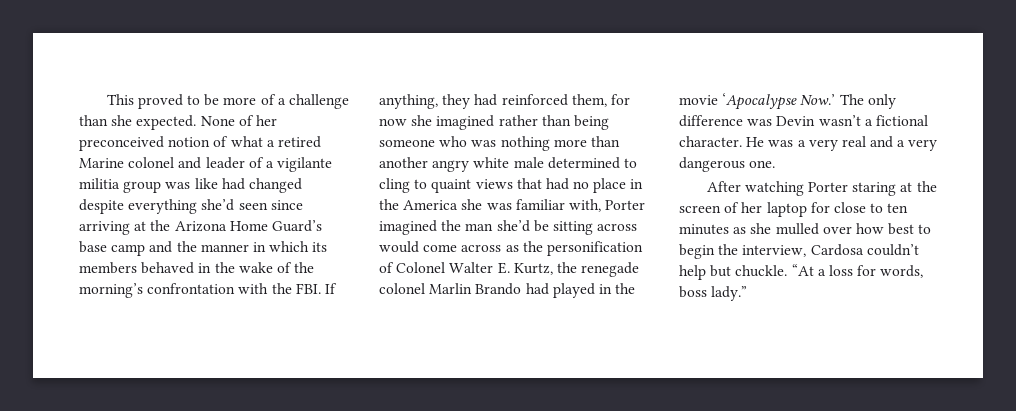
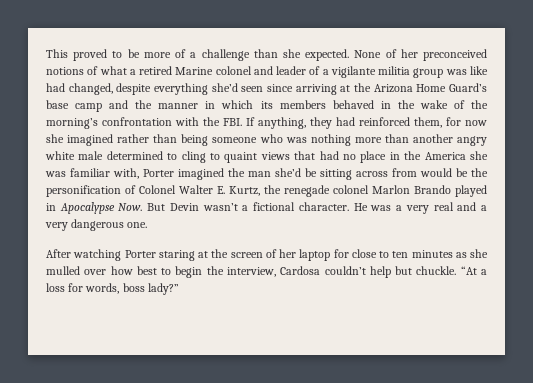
- None of her preconceived notion of what a retired Marine colonel and leader of a vigilante militia group was like had changed despite everything she’d seen since arriving at the Arizona Home Guard’s base camp and the manner in which its members behaved in the wake of the morning’s confrontation with the FBI. If anything, they had reinforced them, for now she imagined rather than being someone who was nothing more than another angry white male determined to cling to quaint views that had no place in the America she was familiar with, Porter imagined the man she’d be sitting across would come across as the personification of Colonel Walter E. Kurtz, the renegade colonel Marlin Brando had played in the movie ‘Apocalypse Now.’ The only difference was Devin wasn’t a fictional character.
+ None of her preconceived notions of what a retired Marine colonel and leader of a vigilante militia group was like had changed, despite everything she’d seen since arriving at the Arizona Home Guard’s base camp and the manner in which its members behaved in the wake of the morning’s confrontation with the FBI. If anything, they had reinforced them, for now she imagined rather than being someone who was nothing more than another angry white male determined to cling to quaint views that had no place in the America she was familiar with, Porter imagined the man she’d be sitting across from would be the personification of Colonel Walter E. Kurtz, the renegade colonel Marlon Brando played in Apocalypse Now. But Devin wasn’t a fictional character.
- “At a loss for words, boss lady.”
+ “At a loss for words, boss lady?”

